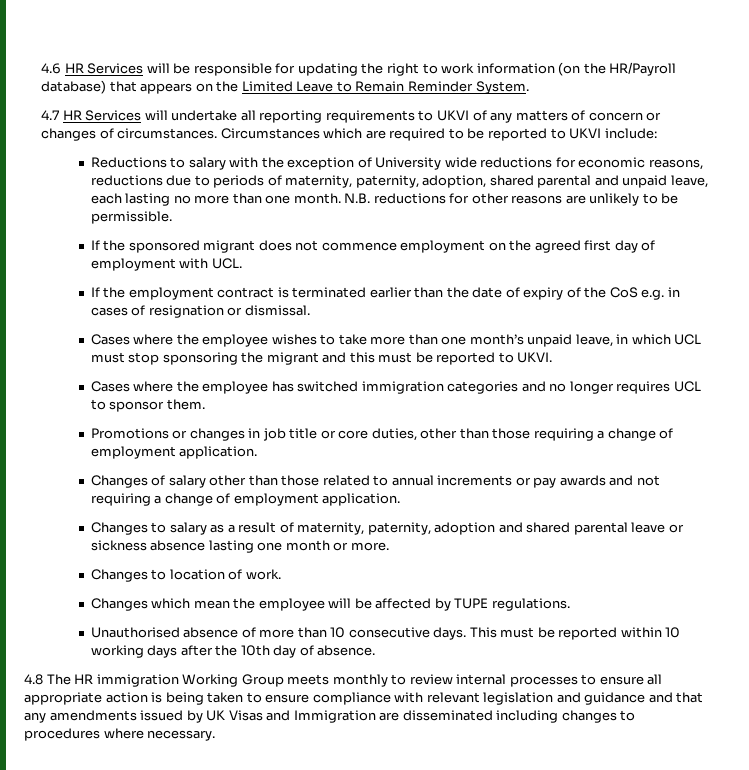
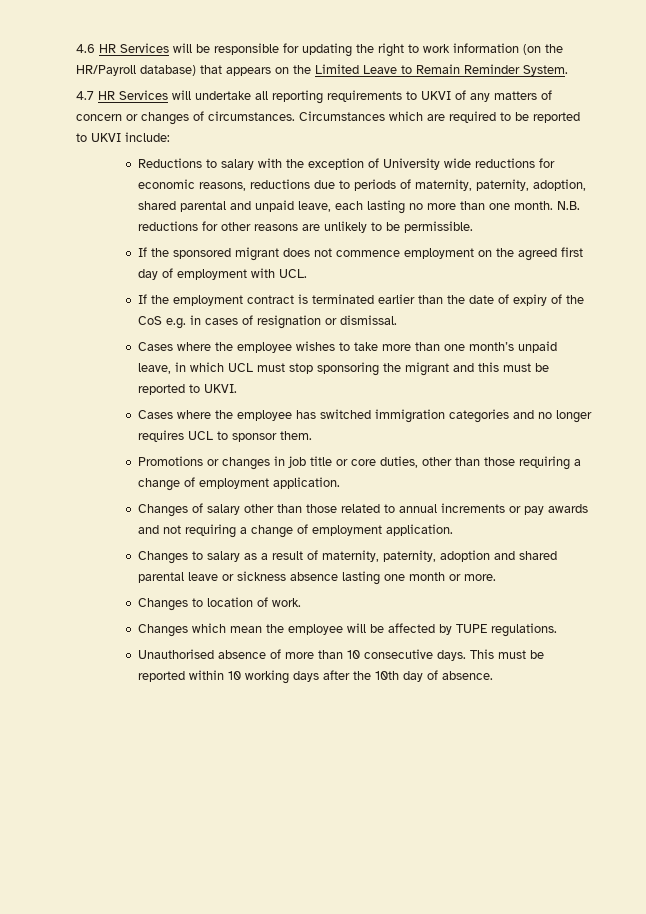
- 4.8 The HR immigration Working Group meets monthly to review internal processes to ensure all appropriate action is being taken to ensure compliance with relevant legislation and guidance and that any amendments issued by UK Visas and Immigration are disseminated including changes to procedures where necessary.

